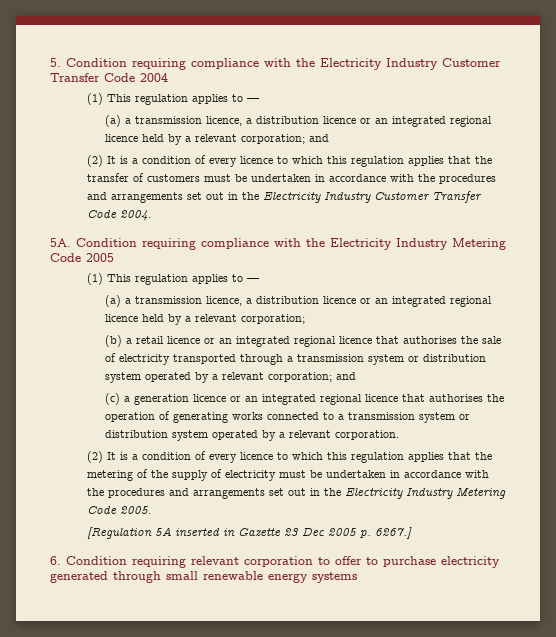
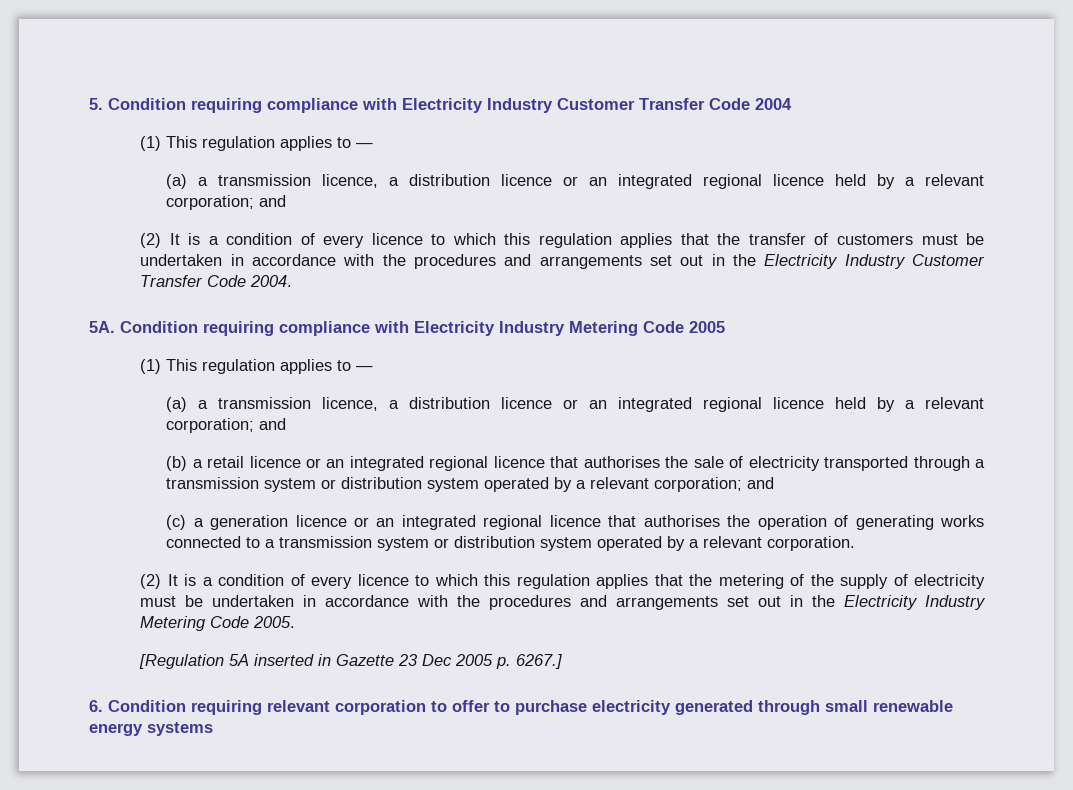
- 5. Condition requiring compliance with the Electricity Industry Customer Transfer Code 2004
+ 5. Condition requiring compliance with Electricity Industry Customer Transfer Code 2004
- Condition requiring compliance with the Electricity Industry Metering Code 2005
+ Condition requiring compliance with Electricity Industry Metering Code 2005
  (1) This regulation applies to —
- (a) a transmission licence, a distribution licence or an integrated regional licence held by a relevant corporation;
+ (a) a transmission licence, a distribution licence or an integrated regional licence held by a relevant corporation; and

